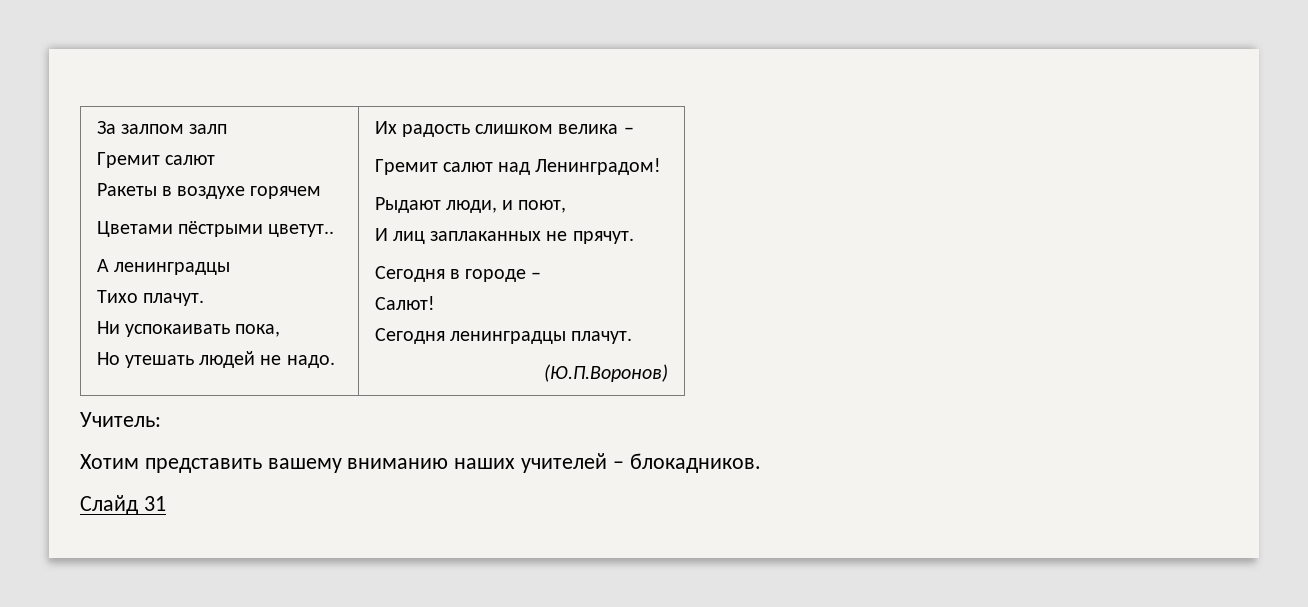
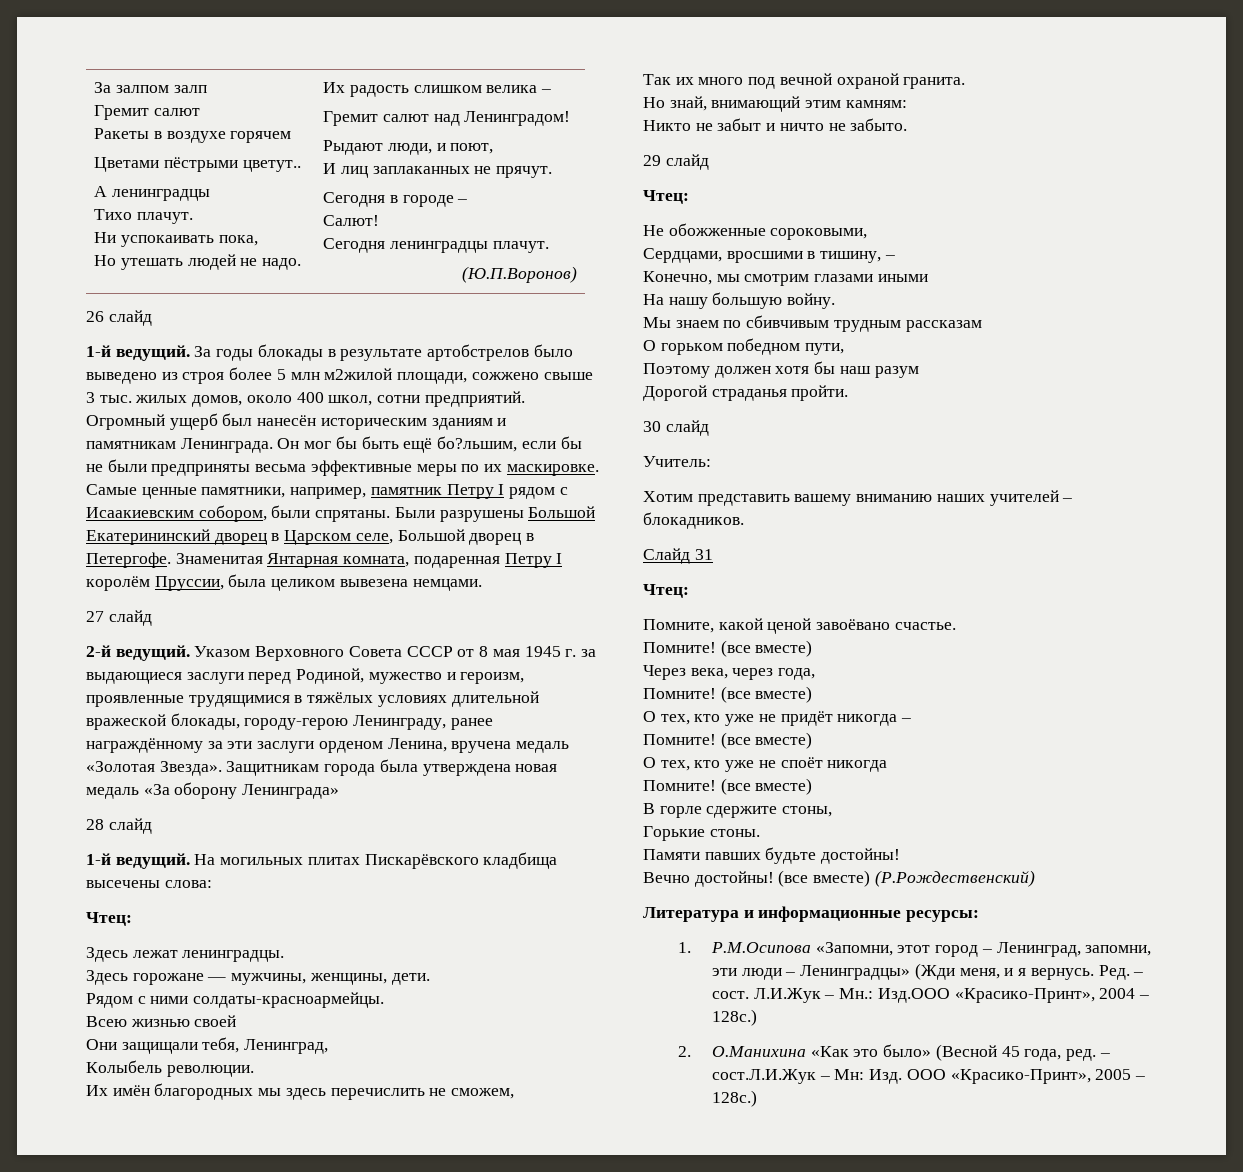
+ 26 слайд
+ 1-й ведущий. За годы блокады в результате артобстрелов было выведено из строя более 5 млн м2жилой площади, сожжено свыше 3 тыс. жилых домов, около 400 школ, сотни предприятий. Огромный ущерб был нанесён историческим зданиям и памятникам Ленинграда. Он мог бы быть ещё бо?льшим, если бы не были предприняты весьма эффективные меры по их маскировке. Самые ценные памятники, например, памятник Петру I рядом с Исаакиевским собором, были спрятаны. Были разрушены Большой Екатерининский дворец в Царском селе, Большой дворец в Петергофе. Знаменитая Янтарная комната, подаренная Петру I королём Пруссии, была целиком вывезена немцами.
+ 27 слайд
+ 2-й ведущий. Указом Верховного Совета СССР от 8 мая 1945 г. за выдающиеся заслуги перед Родиной, мужество и героизм, проявленные трудящимися в тяжёлых условиях длительной вражеской блокады, городу-герою Ленинграду, ранее награждённому за эти заслуги орденом Ленина, вручена медаль «Золотая Звезда». Защитникам города была утверждена новая медаль «За оборону Ленинграда»
+ 28 слайд
+ 1-й ведущий. На могильных плитах Пискарёвского кладбища высечены слова:
+ Чтец:
+ Здесь лежат ленинградцы.
+ Здесь горожане — мужчины, женщины, дети.
+ Рядом с ними солдаты-красноармейцы.
+ Всею жизнью своей
+ Они защищали тебя, Ленинград,
+ Колыбель революции.
+ Их имён благородных мы здесь перечислить не сможем,
+ Так их много под вечной охраной гранита.
+ Но знай, внимающий этим камням:
+ Никто не забыт и ничто не забыто.
+ 29 слайд
+ Чтец:
+ Не обожженные сороковыми,
+ Сердцами, вросшими в тишину, –
+ Конечно, мы смотрим глазами иными
+ На нашу большую войну.
+ Мы знаем по сбивчивым трудным рассказам
+ О горьком победном пути,
+ Поэтому должен хотя бы наш разум
+ Дорогой страданья пройти.
+ 30 слайд
  Слайд 31
+ Чтец:
+ Помните, какой ценой завоёвано счастье.
+ Помните! (все вместе)
+ Через века, через года,
+ Помните! (все вместе)
+ О тех, кто уже не придёт никогда –
+ Помните! (все вместе)
+ О тех, кто уже не споёт никогда
+ Помните! (все вместе)
+ В горле сдержите стоны,
+ Горькие стоны.
+ Памяти павших будьте достойны!
+ Вечно достойны! (все вместе) (Р.Рождественский)
+ Литература и информационные ресурсы:
+ 1. Р.М.Осипова «Запомни, этот город – Ленинград, запомни, эти люди – Ленинградцы» (Жди меня, и я вернусь. Ред. – сост. Л.И.Жук – Мн.: Изд.ООО «Красико-Принт», 2004 – 128с.)
+ 2. О.Манихина «Как это было» (Весной 45 года, ред. – сост.Л.И.Жук – Мн: Изд. ООО «Красико-Принт», 2005 – 128с.)

